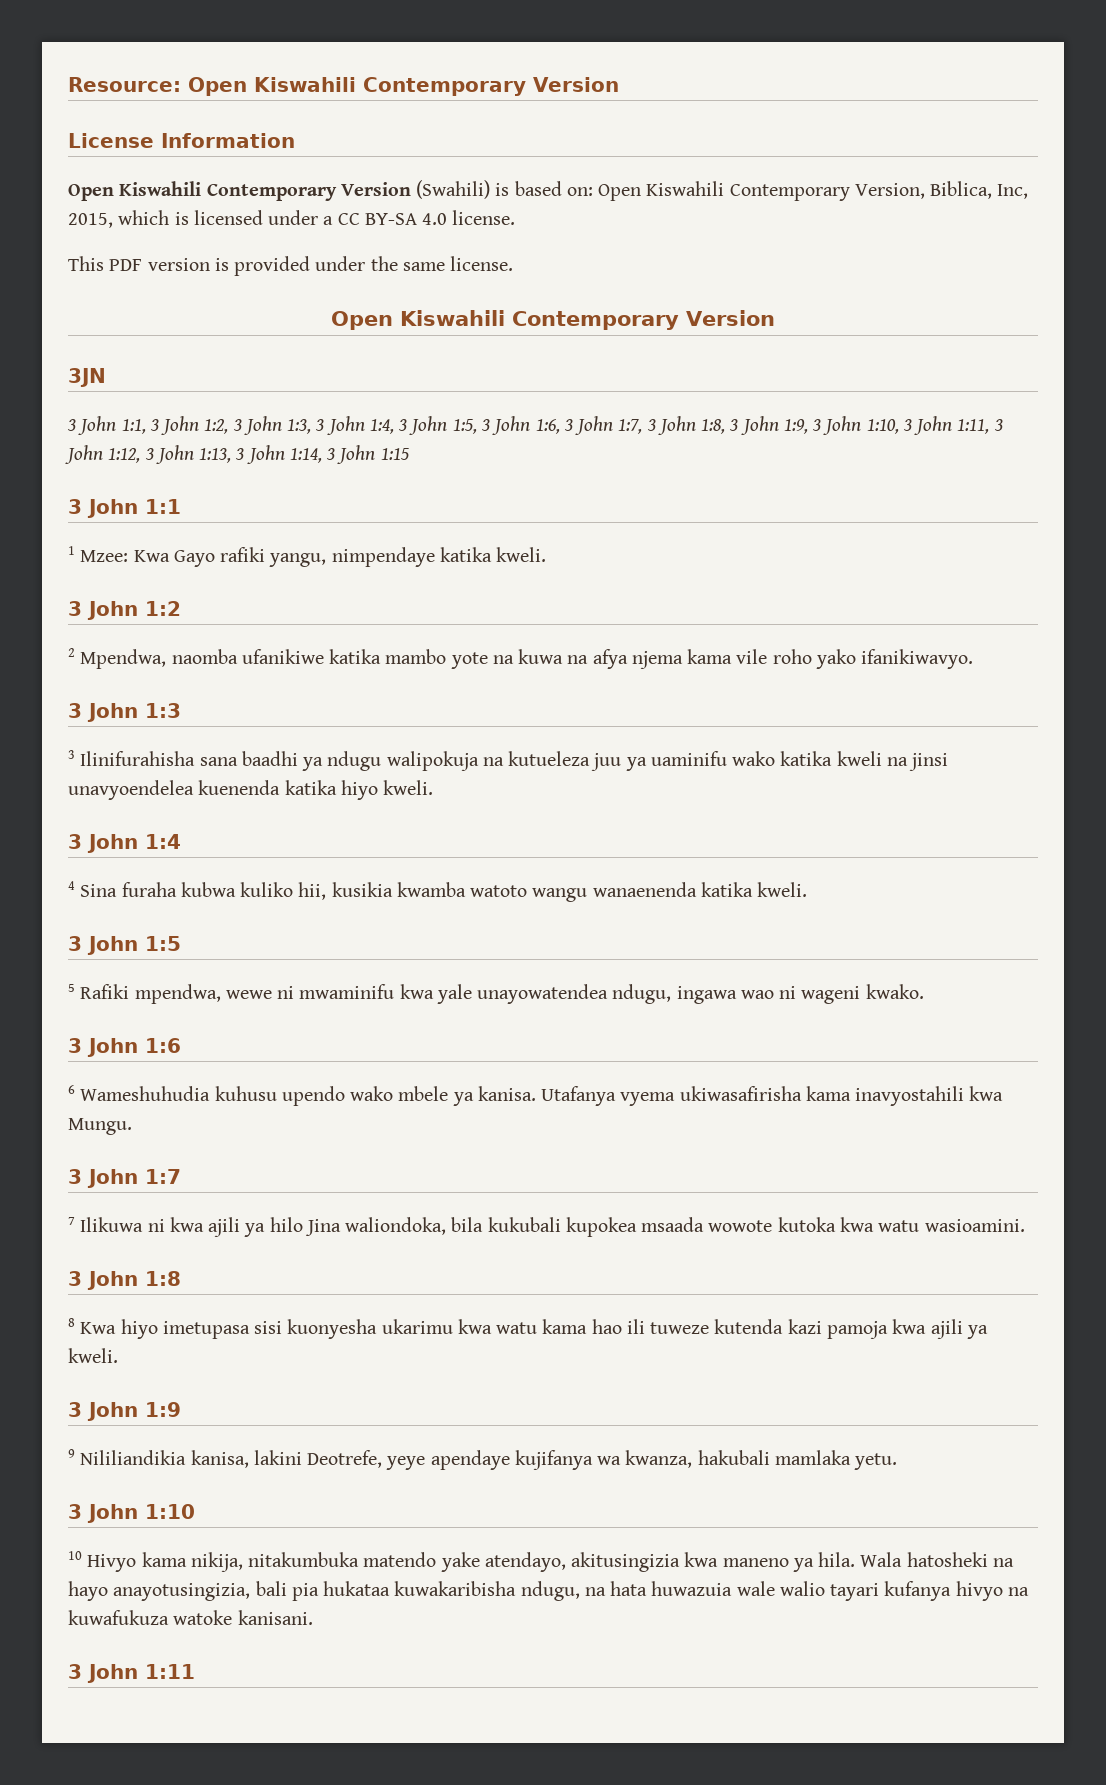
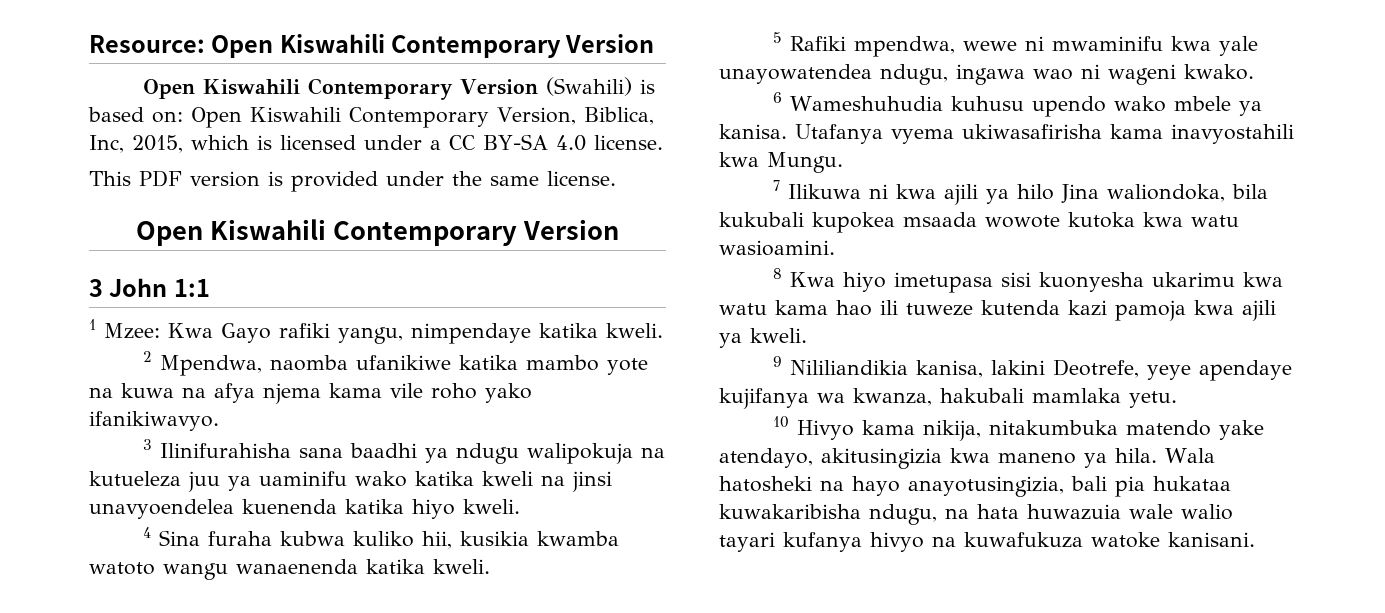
- License Information
- 3JN
- 3 John 1:1, 3 John 1:2, 3 John 1:3, 3 John 1:4, 3 John 1:5, 3 John 1:6, 3 John 1:7, 3 John 1:8, 3 John 1:9, 3 John 1:10, 3 John 1:11, 3 John 1:12, 3 John 1:13, 3 John 1:14, 3 John 1:15
- 3 John 1:2
- 3 John 1:3
- 3 John 1:4
- 3 John 1:5
- 3 John 1:6
- 3 John 1:7
- 3 John 1:8
- 3 John 1:9
- 3 John 1:10
- 3 John 1:11

